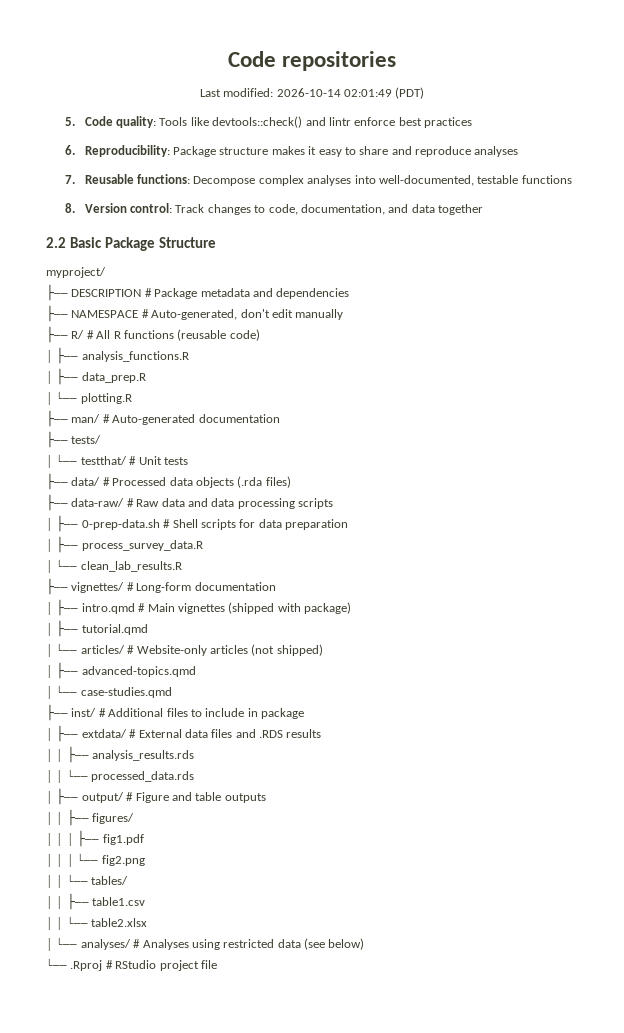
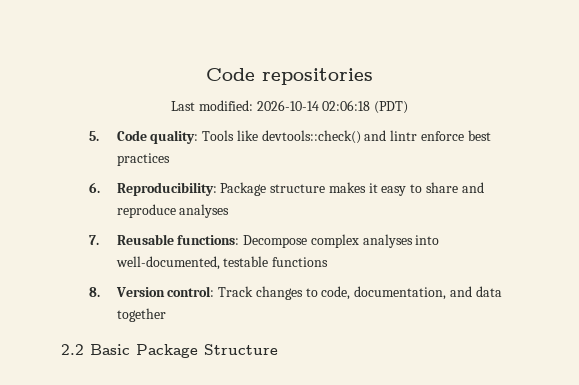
- Last modified: 2026-10-14 02:01:49 (PDT)
+ Last modified: 2026-10-14 02:06:18 (PDT)
- myproject/
- ├── DESCRIPTION # Package metadata and dependencies
- ├── NAMESPACE # Auto-generated, don't edit manually
- ├── R/ # All R functions (reusable code)
- │ ├── analysis_functions.R
- │ ├── data_prep.R
- │ └── plotting.R
- ├── man/ # Auto-generated documentation
- ├── tests/
- │ └── testthat/ # Unit tests
- ├── data/ # Processed data objects (.rda files)
- ├── data-raw/ # Raw data and data processing scripts
- │ ├── 0-prep-data.sh # Shell scripts for data preparation
- │ ├── process_survey_data.R
- │ └── clean_lab_results.R
- ├── vignettes/ # Long-form documentation
- │ ├── intro.qmd # Main vignettes (shipped with package)
- │ ├── tutorial.qmd
- │ └── articles/ # Website-only articles (not shipped)
- │ ├── advanced-topics.qmd
- │ └── case-studies.qmd
- ├── inst/ # Additional files to include in package
- │ ├── extdata/ # External data files and .RDS results
- │ │ ├── analysis_results.rds
- │ │ └── processed_data.rds
- │ ├── output/ # Figure and table outputs
- │ │ ├── figures/
- │ │ │ ├── fig1.pdf
- │ │ │ └── fig2.png
- │ │ └── tables/
- │ │ ├── table1.csv
- │ │ └── table2.xlsx
- │ └── analyses/ # Analyses using restricted data (see below)
- └── .Rproj # RStudio project file

